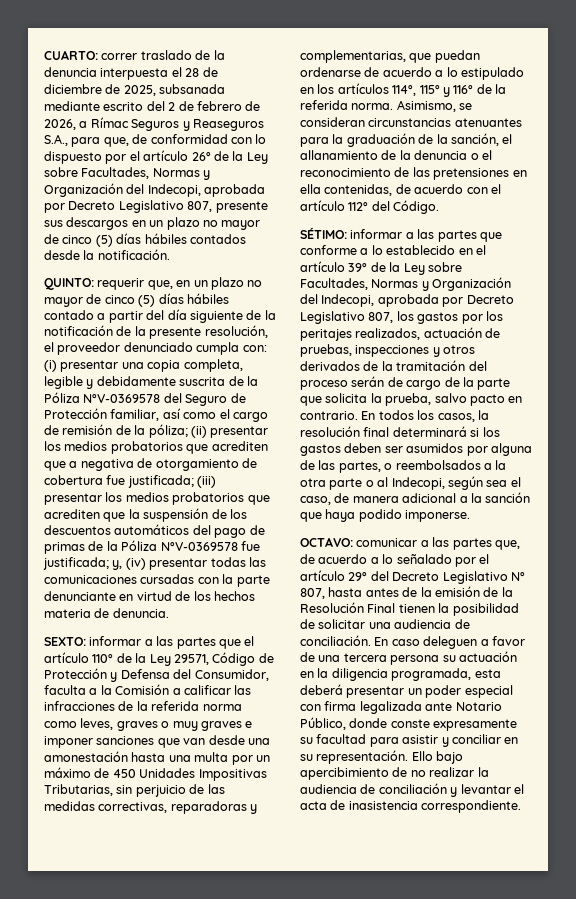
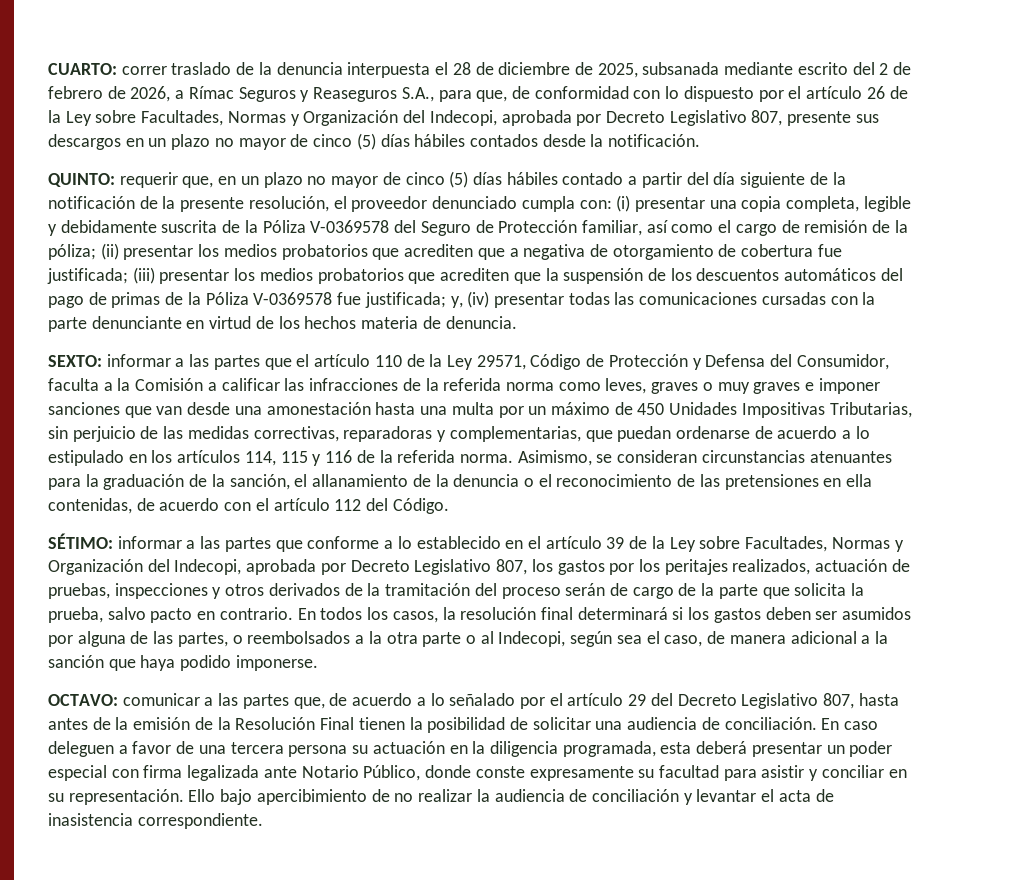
- correr traslado de la denuncia interpuesta el 28 de diciembre de 2025, subsanada mediante escrito del 2 de febrero de 2026, a Rímac Seguros y Reaseguros S.A., para que, de conformidad con lo dispuesto por el artículo 26° de la Ley sobre Facultades, Normas y Organización del Indecopi, aprobada por Decreto Legislativo 807, presente sus descargos en un plazo no mayor de cinco (5) días hábiles contados desde la notificación.
+ correr traslado de la denuncia interpuesta el 28 de diciembre de 2025, subsanada mediante escrito del 2 de febrero de 2026, a Rímac Seguros y Reaseguros S.A., para que, de conformidad con lo dispuesto por el artículo 26 de la Ley sobre Facultades, Normas y Organización del Indecopi, aprobada por Decreto Legislativo 807, presente sus descargos en un plazo no mayor de cinco (5) días hábiles contados desde la notificación.
- (i) presentar una copia completa, legible y debidamente suscrita de la Póliza N°V-0369578 del Seguro de Protección familiar, así como el cargo de remisión de la póliza;
+ (i) presentar una copia completa, legible y debidamente suscrita de la Póliza V-0369578 del Seguro de Protección familiar, así como el cargo de remisión de la póliza;
- (iii) presentar los medios probatorios que acrediten que la suspensión de los descuentos automáticos del pago de primas de la Póliza N°V-0369578 fue justificada;
+ (iii) presentar los medios probatorios que acrediten que la suspensión de los descuentos automáticos del pago de primas de la Póliza V-0369578 fue justificada;
- informar a las partes que el artículo 110° de la Ley 29571, Código de Protección y Defensa del Consumidor, faculta a la Comisión a calificar las infracciones de la referida norma como leves, graves o muy graves e imponer sanciones que van desde una amonestación hasta una multa por un máximo de 450 Unidades Impositivas Tributarias, sin perjuicio de las medidas correctivas, reparadoras y complementarias, que puedan ordenarse de acuerdo a lo estipulado en los artículos 114°, 115° y 116° de la referida norma.
+ informar a las partes que el artículo 110 de la Ley 29571, Código de Protección y Defensa del Consumidor, faculta a la Comisión a calificar las infracciones de la referida norma como leves, graves o muy graves e imponer sanciones que van desde una amonestación hasta una multa por un máximo de 450 Unidades Impositivas Tributarias, sin perjuicio de las medidas correctivas, reparadoras y complementarias, que puedan ordenarse de acuerdo a lo estipulado en los artículos 114, 115 y 116 de la referida norma.
- Asimismo, se consideran circunstancias atenuantes para la graduación de la sanción, el allanamiento de la denuncia o el reconocimiento de las pretensiones en ella contenidas, de acuerdo con el artículo 112° del Código.
+ Asimismo, se consideran circunstancias atenuantes para la graduación de la sanción, el allanamiento de la denuncia o el reconocimiento de las pretensiones en ella contenidas, de acuerdo con el artículo 112 del Código.
- SÉTIMO: informar a las partes que conforme a lo establecido en el artículo 39° de la Ley sobre Facultades, Normas y Organización del Indecopi, aprobada por Decreto Legislativo 807, los gastos por los peritajes realizados, actuación de pruebas, inspecciones y otros derivados de la tramitación del proceso serán de cargo de la parte que solicita la prueba, salvo pacto en contrario.
+ SÉTIMO: informar a las partes que conforme a lo establecido en el artículo 39 de la Ley sobre Facultades, Normas y Organización del Indecopi, aprobada por Decreto Legislativo 807, los gastos por los peritajes realizados, actuación de pruebas, inspecciones y otros derivados de la tramitación del proceso serán de cargo de la parte que solicita la prueba, salvo pacto en contrario.
- OCTAVO: comunicar a las partes que, de acuerdo a lo señalado por el artículo 29° del Decreto Legislativo N° 807, hasta antes de la emisión de la Resolución Final tienen la posibilidad de solicitar una audiencia de conciliación.
+ OCTAVO: comunicar a las partes que, de acuerdo a lo señalado por el artículo 29 del Decreto Legislativo 807, hasta antes de la emisión de la Resolución Final tienen la posibilidad de solicitar una audiencia de conciliación.

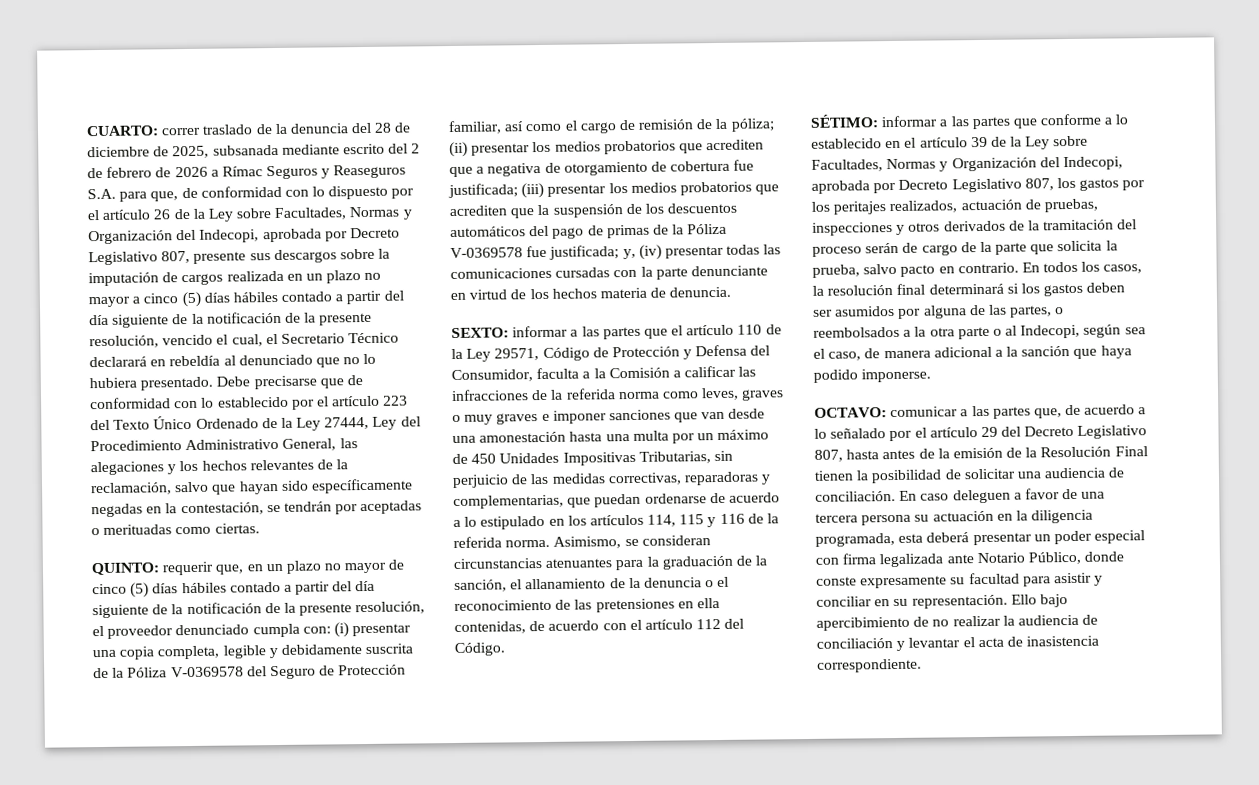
- CUARTO: correr traslado de la denuncia interpuesta el 28 de diciembre de 2025, subsanada mediante escrito del 2 de febrero de 2026, a Rímac Seguros y Reaseguros S.A., para que, de conformidad con lo dispuesto por el artículo 26 de la Ley sobre Facultades, Normas y Organización del Indecopi, aprobada por Decreto Legislativo 807, presente sus descargos en un plazo no mayor de cinco (5) días hábiles contados desde la notificación.
+ CUARTO: correr traslado de la denuncia del 28 de diciembre de 2025, subsanada mediante escrito del 2 de febrero de 2026 a Rímac Seguros y Reaseguros S.A. para que, de conformidad con lo dispuesto por el artículo 26 de la Ley sobre Facultades, Normas y Organización del Indecopi, aprobada por Decreto Legislativo 807, presente sus descargos sobre la imputación de cargos realizada en un plazo no mayor a cinco (5) días hábiles contado a partir del día siguiente de la notificación de la presente resolución, vencido el cual, el Secretario Técnico declarará en rebeldía al denunciado que no lo hubiera presentado. Debe precisarse que de conformidad con lo establecido por el artículo 223 del Texto Único Ordenado de la Ley 27444, Ley del Procedimiento Administrativo General, las alegaciones y los hechos relevantes de la reclamación, salvo que hayan sido específicamente negadas en la contestación, se tendrán por aceptadas o merituadas como ciertas.

